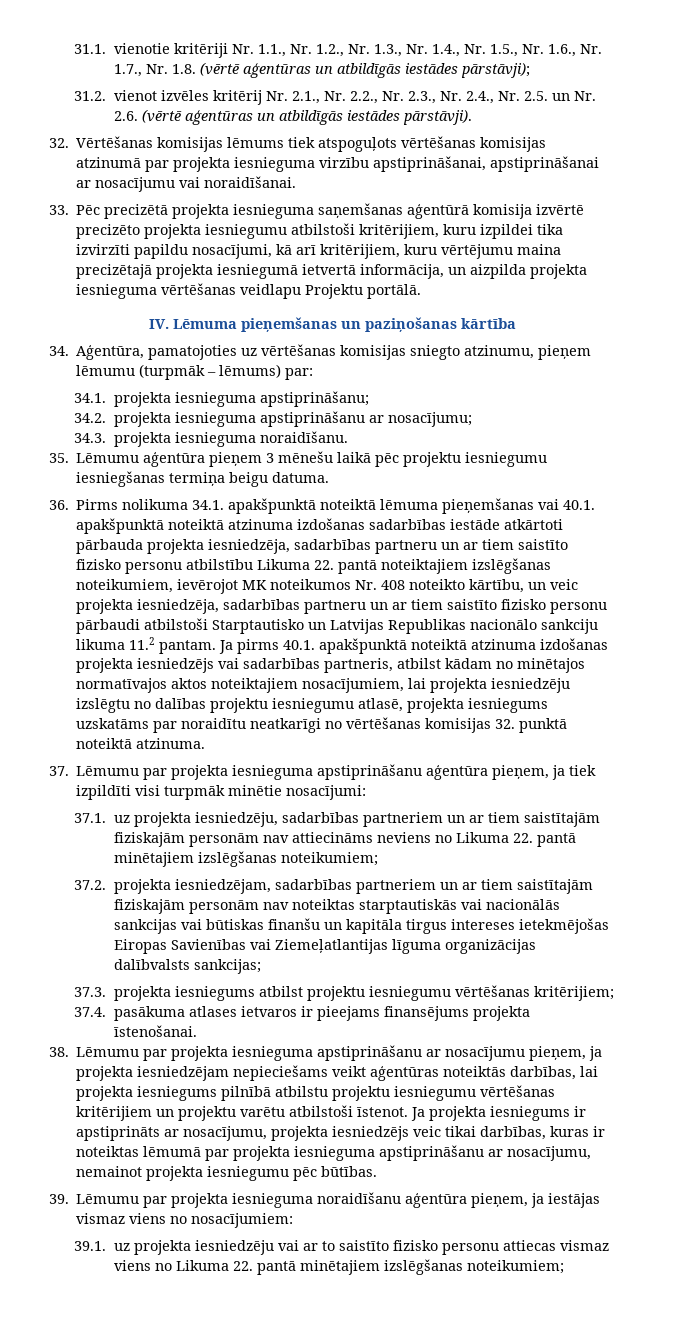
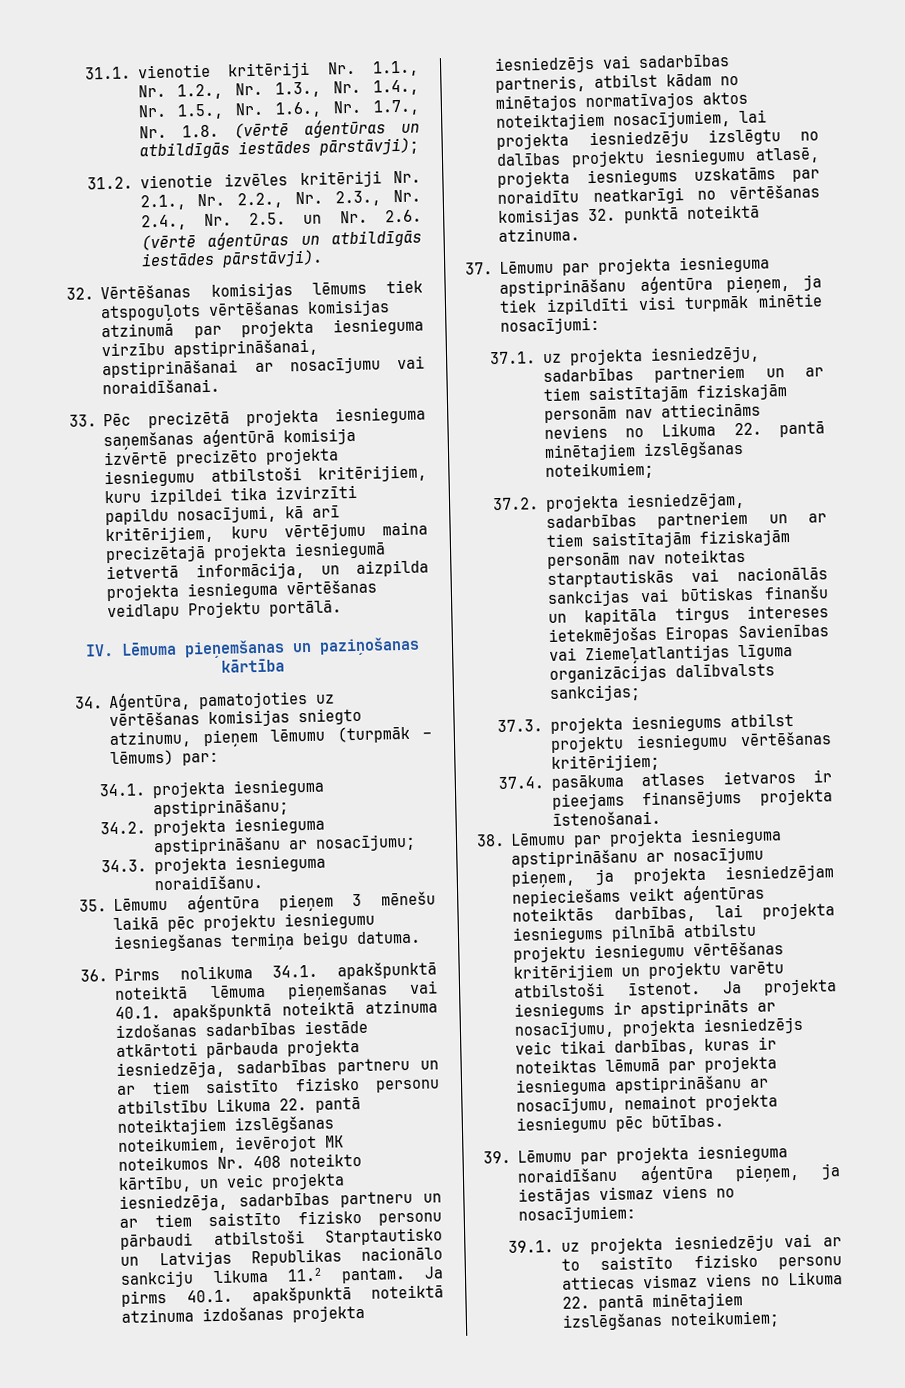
- 31.2. vienot izvēles kritērij Nr. 2.1., Nr. 2.2., Nr. 2.3., Nr. 2.4., Nr. 2.5. un Nr. 2.6. (vērtē aģentūras un atbildīgās iestādes pārstāvji).
+ 31.2. vienotie izvēles kritēriji Nr. 2.1., Nr. 2.2., Nr. 2.3., Nr. 2.4., Nr. 2.5. un Nr. 2.6. (vērtē aģentūras un atbildīgās iestādes pārstāvji).

